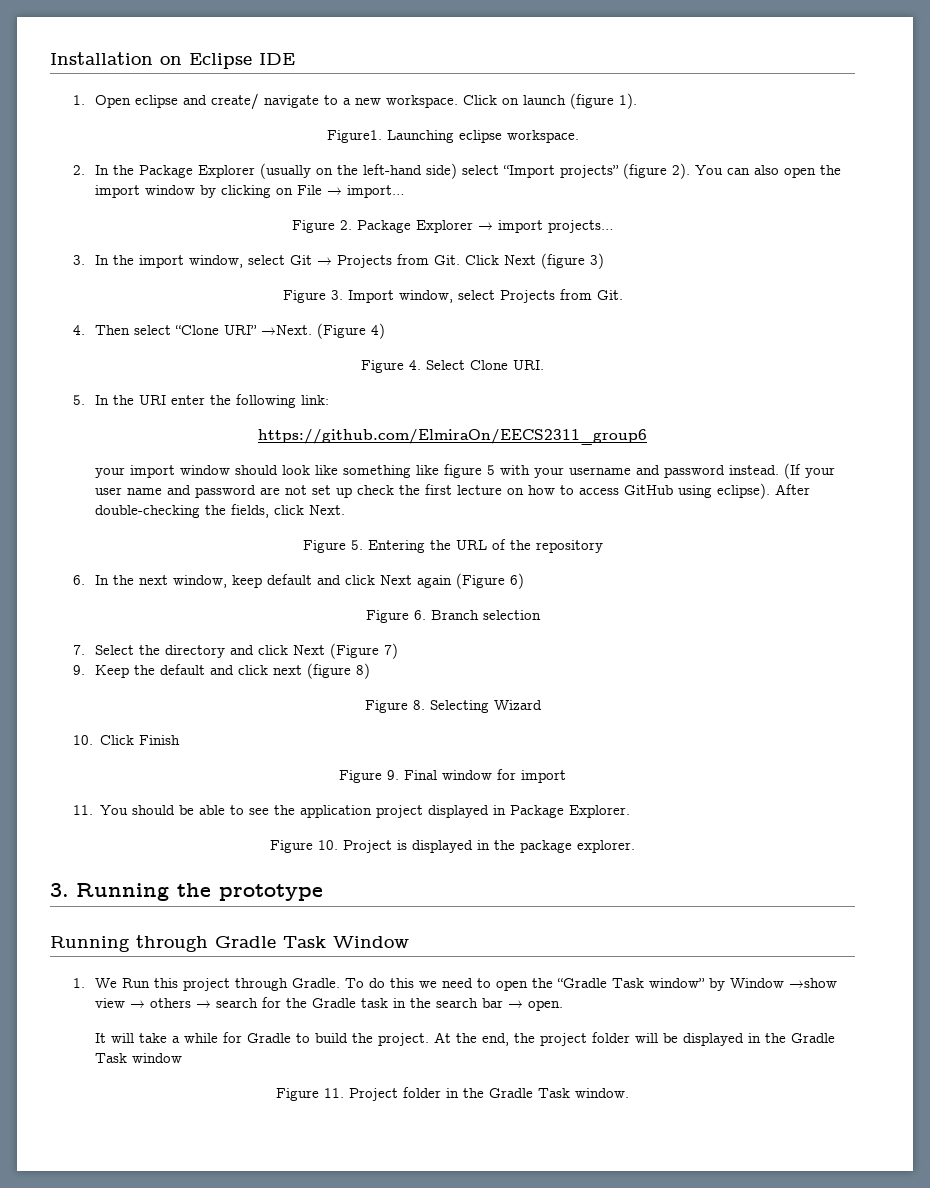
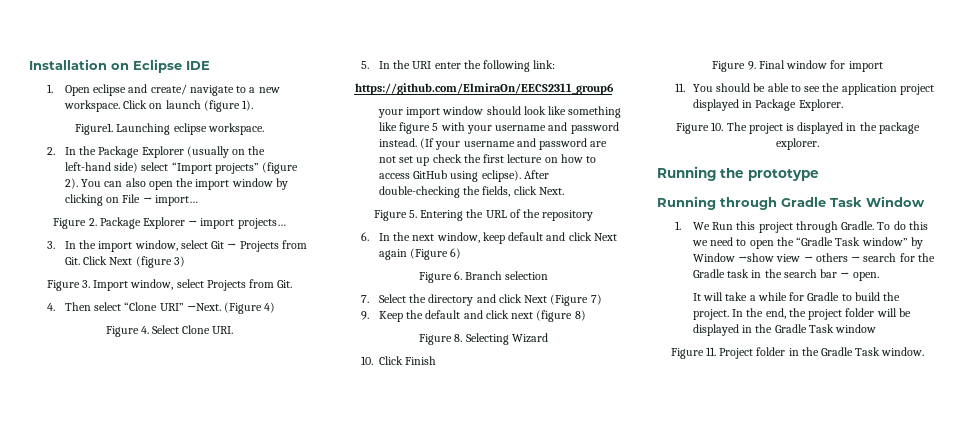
- (If your user name and password are not set up check the first lecture on how to access GitHub using eclipse).
+ (If your username and password are not set up check the first lecture on how to access GitHub using eclipse).
- Figure 10. Project is displayed in the package explorer.
+ Figure 10. The project is displayed in the package explorer.
- 3. Running the prototype
+ Running the prototype
- At the end, the project folder will be displayed in the Gradle Task window
+ In the end, the project folder will be displayed in the Gradle Task window

